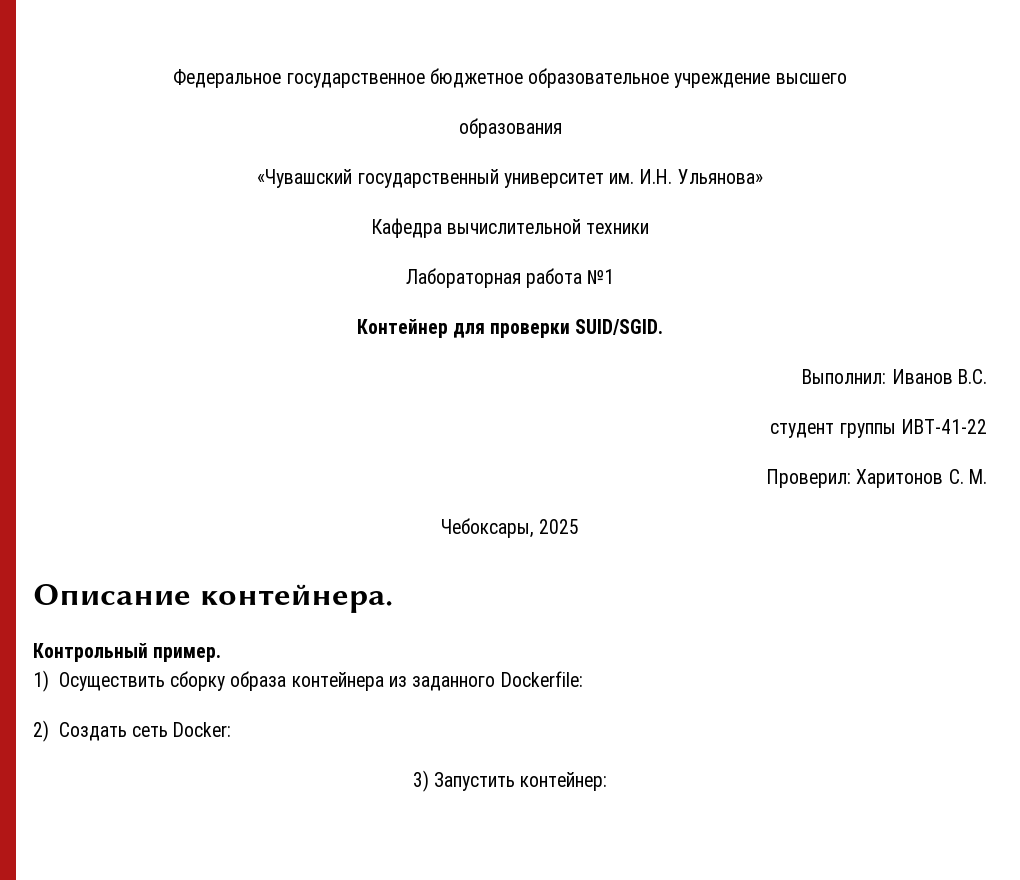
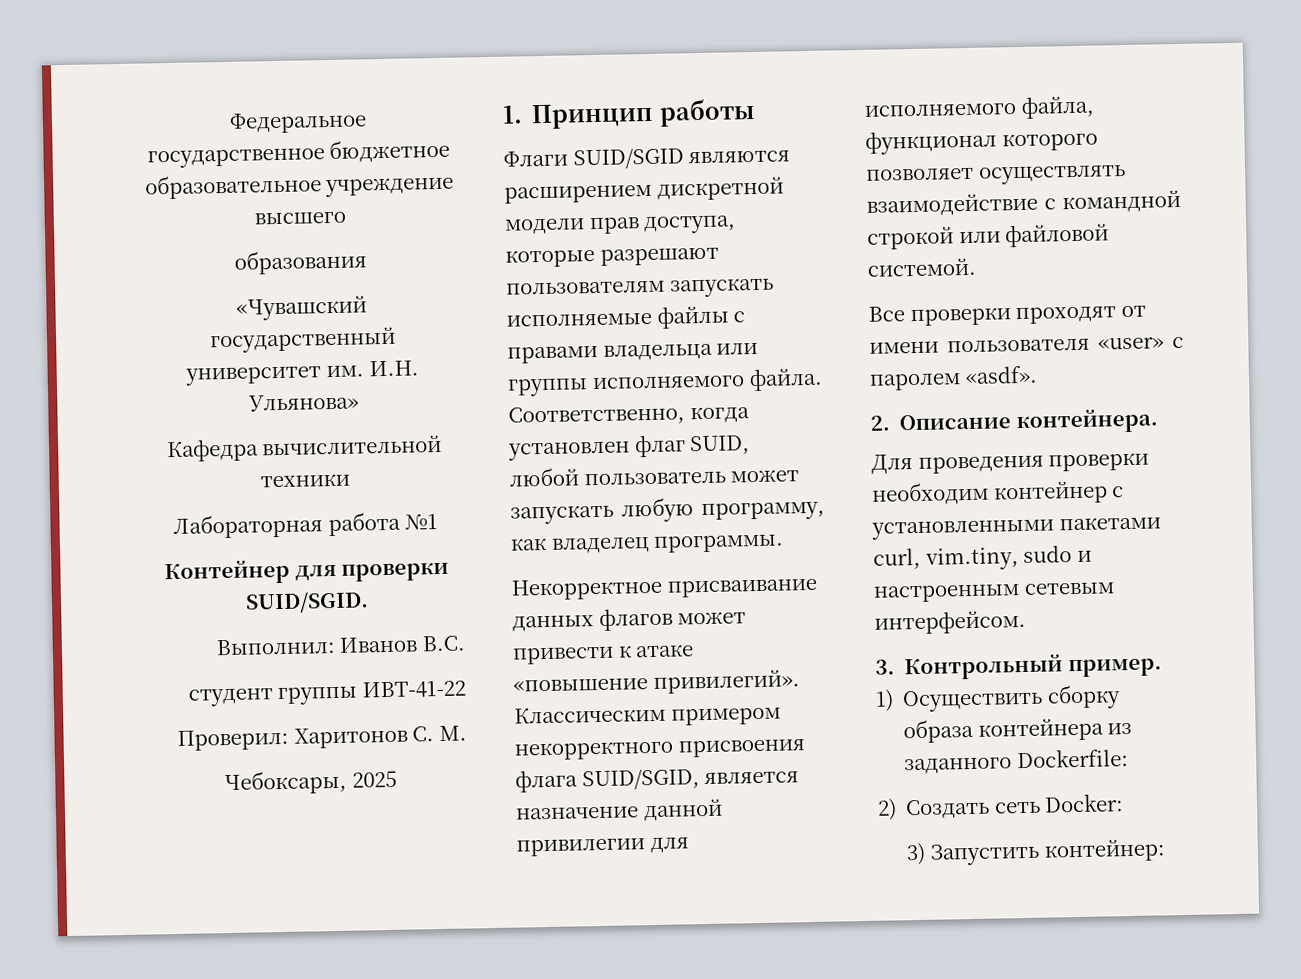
- Описание контейнера.
- Контрольный пример.
+ 1. Принцип работы
+ Флаги SUID/SGID являются расширением дискретной модели прав доступа, которые разрешают пользователям запускать исполняемые файлы с правами владельца или группы исполняемого файла. Соответственно, когда установлен флаг SUID, любой пользователь может запускать любую программу, как владелец программы.
+ Некорректное присваивание данных флагов может привести к атаке «повышение привилегий». Классическим примером некорректного присвоения флага SUID/SGID, является назначение данной привилегии для исполняемого файла, функционал которого позволяет осуществлять взаимодействие с командной строкой или файловой системой.
+ Все проверки проходят от имени пользователя «user» с паролем «asdf».
+ 2. Описание контейнера.
+ Для проведения проверки необходим контейнер с установленными пакетами curl, vim.tiny, sudo и настроенным сетевым интерфейсом.
+ 3. Контрольный пример.

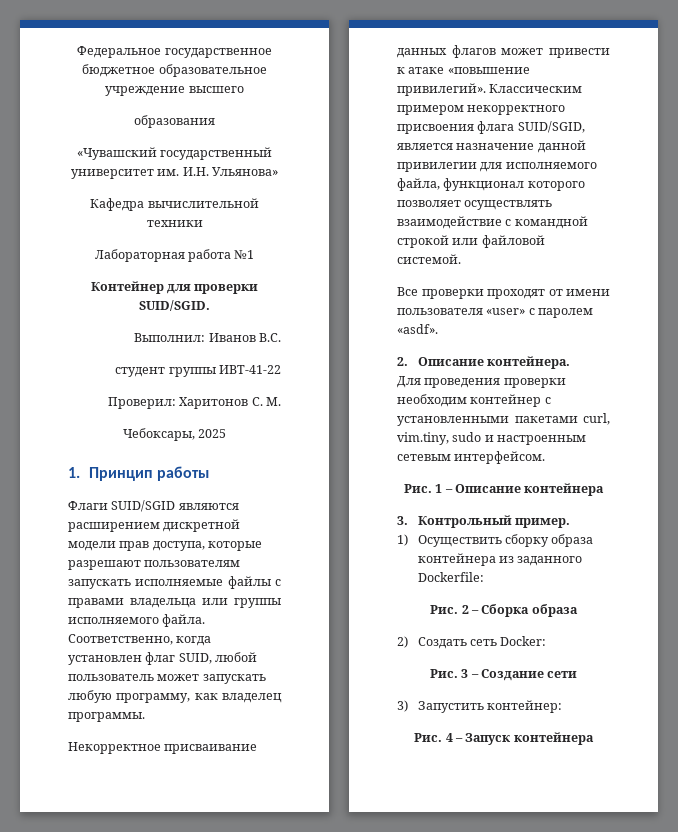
+ Рис. 1 – Описание контейнера
+ Рис. 2 – Сборка образа
+ Рис. 3 – Создание сети
  3) Запустить контейнер:
+ Рис. 4 – Запуск контейнера

